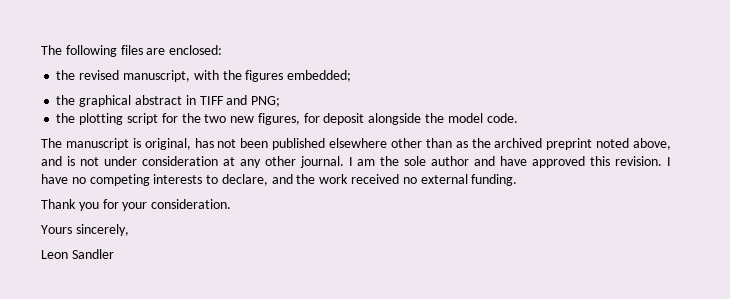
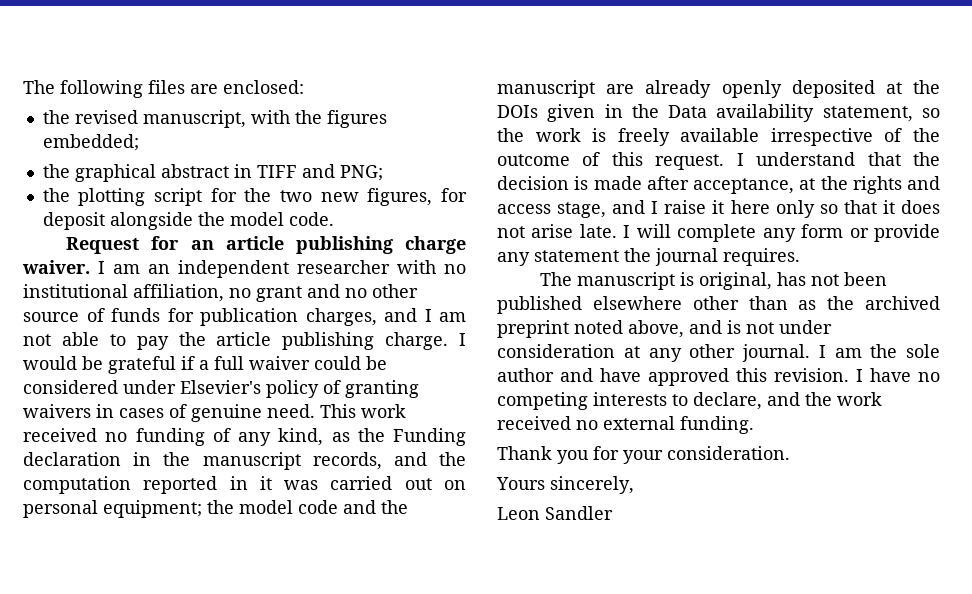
+ Request for an article publishing charge waiver. I am an independent researcher with no institutional affiliation, no grant and no other source of funds for publication charges, and I am not able to pay the article publishing charge. I would be grateful if a full waiver could be considered under Elsevier's policy of granting waivers in cases of genuine need. This work received no funding of any kind, as the Funding declaration in the manuscript records, and the computation reported in it was carried out on personal equipment; the model code and the manuscript are already openly deposited at the DOIs given in the Data availability statement, so the work is freely available irrespective of the outcome of this request. I understand that the decision is made after acceptance, at the rights and access stage, and I raise it here only so that it does not arise late. I will complete any form or provide any statement the journal requires.

